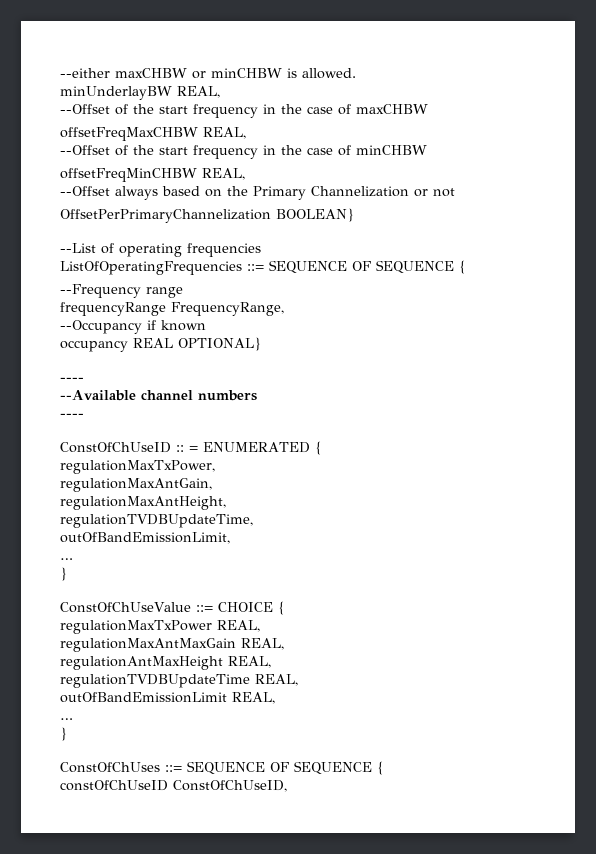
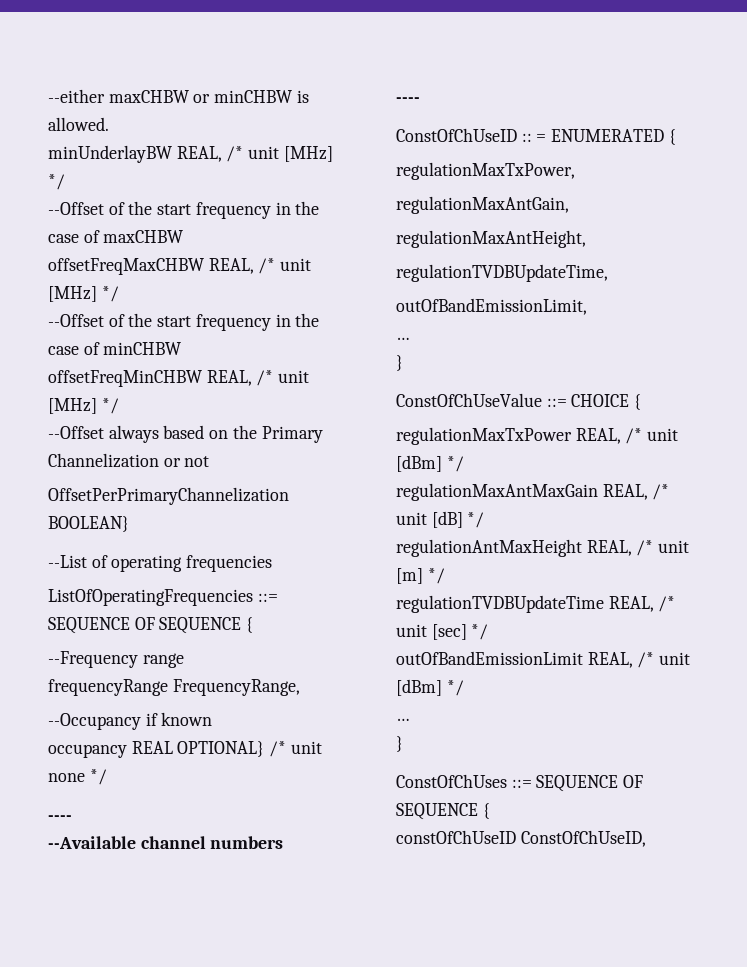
- minUnderlayBW REAL,
+ minUnderlayBW REAL, /* unit [MHz] */
- offsetFreqMaxCHBW REAL,
+ offsetFreqMaxCHBW REAL, /* unit [MHz] */
- offsetFreqMinCHBW REAL,
+ offsetFreqMinCHBW REAL, /* unit [MHz] */
- occupancy REAL OPTIONAL}
+ occupancy REAL OPTIONAL} /* unit none */
- regulationMaxTxPower REAL,
- regulationMaxAntMaxGain REAL,
- regulationAntMaxHeight REAL,
- regulationTVDBUpdateTime REAL,
- outOfBandEmissionLimit REAL,
+ regulationMaxTxPower REAL, /* unit [dBm] */
+ regulationMaxAntMaxGain REAL, /* unit [dB] */
+ regulationAntMaxHeight REAL, /* unit [m] */
+ regulationTVDBUpdateTime REAL, /* unit [sec] */
+ outOfBandEmissionLimit REAL, /* unit [dBm] */

